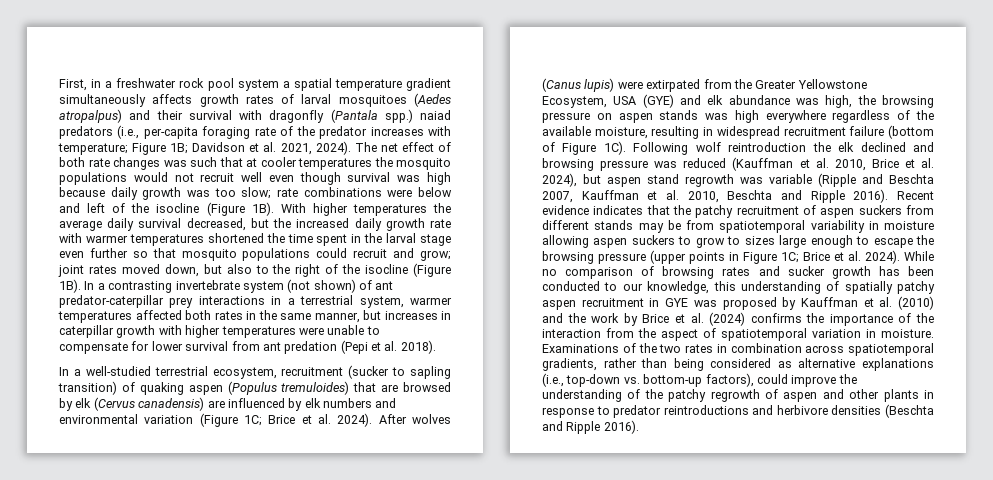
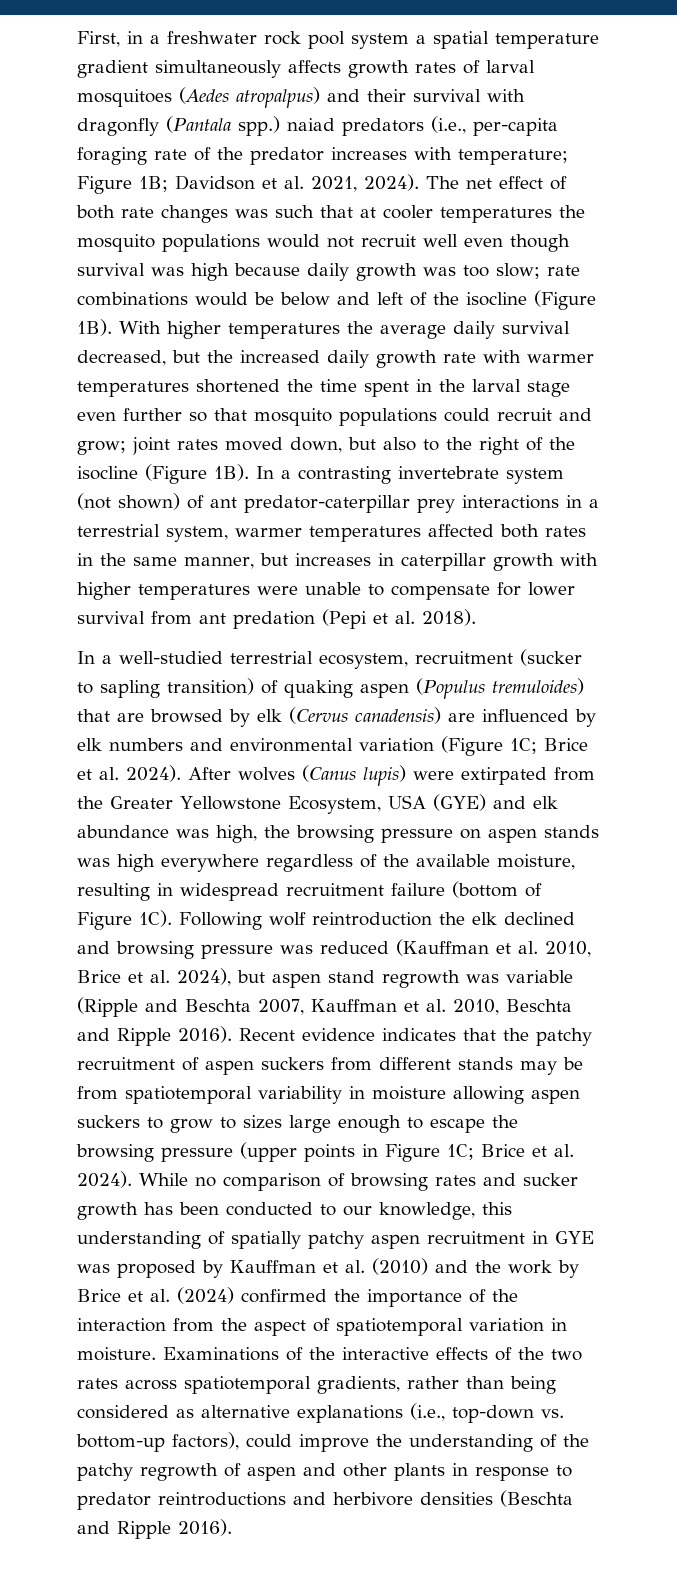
- The net effect of both rate changes was such that at cooler temperatures the mosquito populations would not recruit well even though survival was high because daily growth was too slow; rate combinations were below and left of the isocline (Figure 1B).
+ The net effect of both rate changes was such that at cooler temperatures the mosquito populations would not recruit well even though survival was high because daily growth was too slow; rate combinations would be below and left of the isocline (Figure 1B).
- While no comparison of browsing rates and sucker growth has been conducted to our knowledge, this understanding of spatially patchy aspen recruitment in GYE was proposed by Kauffman et al. (2010) and the work by Brice et al. (2024) confirms the importance of the interaction from the aspect of spatiotemporal variation in moisture.
+ While no comparison of browsing rates and sucker growth has been conducted to our knowledge, this understanding of spatially patchy aspen recruitment in GYE was proposed by Kauffman et al. (2010) and the work by Brice et al. (2024) confirmed the importance of the interaction from the aspect of spatiotemporal variation in moisture.
- Examinations of the two rates in combination across spatiotemporal gradients, rather than being considered as alternative explanations (i.e., top-down vs. bottom-up factors), could improve the understanding of the patchy regrowth of aspen and other plants in response to predator reintroductions and herbivore densities (Beschta and Ripple 2016).
+ Examinations of the interactive effects of the two rates across spatiotemporal gradients, rather than being considered as alternative explanations (i.e., top-down vs. bottom-up factors), could improve the understanding of the patchy regrowth of aspen and other plants in response to predator reintroductions and herbivore densities (Beschta and Ripple 2016).

